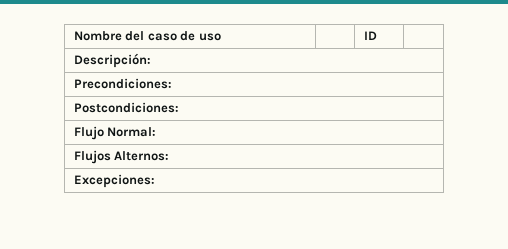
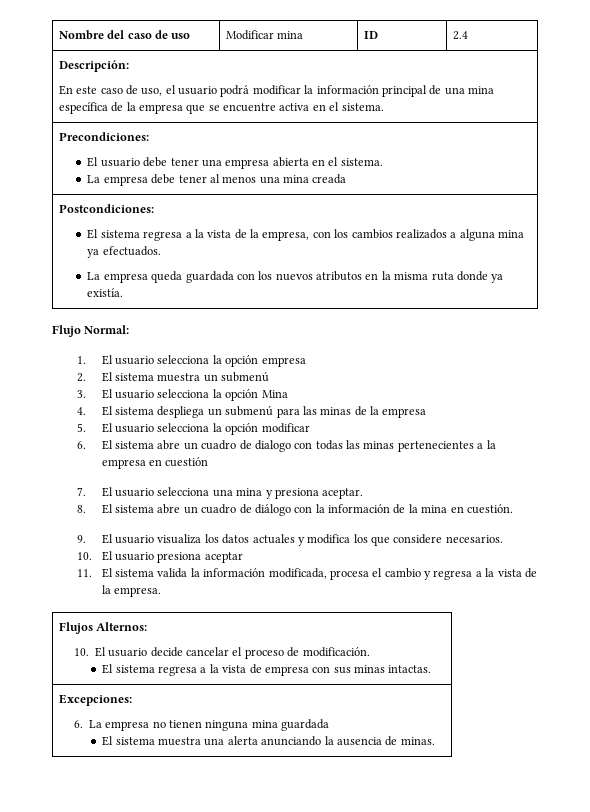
- Nombre del caso de uso | | ID |
+ Nombre del caso de uso | Modificar mina | ID | 2.4
  Descripción:
+ En este caso de uso, el usuario podrá modificar la información principal de una mina específica de la empresa que se encuentre activa en el sistema.
  Precondiciones:
+ El usuario debe tener una empresa abierta en el sistema.
+ La empresa debe tener al menos una mina creada
  Postcondiciones:
+ El sistema regresa a la vista de la empresa, con los cambios realizados a alguna mina ya efectuados.
+ La empresa queda guardada con los nuevos atributos en la misma ruta donde ya existía.
  Flujo Normal:
+ 1. El usuario selecciona la opción empresa
+ 2. El sistema muestra un submenú
+ 3. El usuario selecciona la opción Mina
+ 4. El sistema despliega un submenú para las minas de la empresa
+ 5. El usuario selecciona la opción modificar
+ 6. El sistema abre un cuadro de dialogo con todas las minas pertenecientes a la empresa en cuestión
+ 7. El usuario selecciona una mina y presiona aceptar.
+ 8. El sistema abre un cuadro de diálogo con la información de la mina en cuestión.
+ 9. El usuario visualiza los datos actuales y modifica los que considere necesarios.
+ 10. El usuario presiona aceptar
+ 11. El sistema valida la información modificada, procesa el cambio y regresa a la vista de la empresa.
  Flujos Alternos:
+ 10. El usuario decide cancelar el proceso de modificación.
+ El sistema regresa a la vista de empresa con sus minas intactas.
  Excepciones:
+ 6. La empresa no tienen ninguna mina guardada
+ El sistema muestra una alerta anunciando la ausencia de minas.

